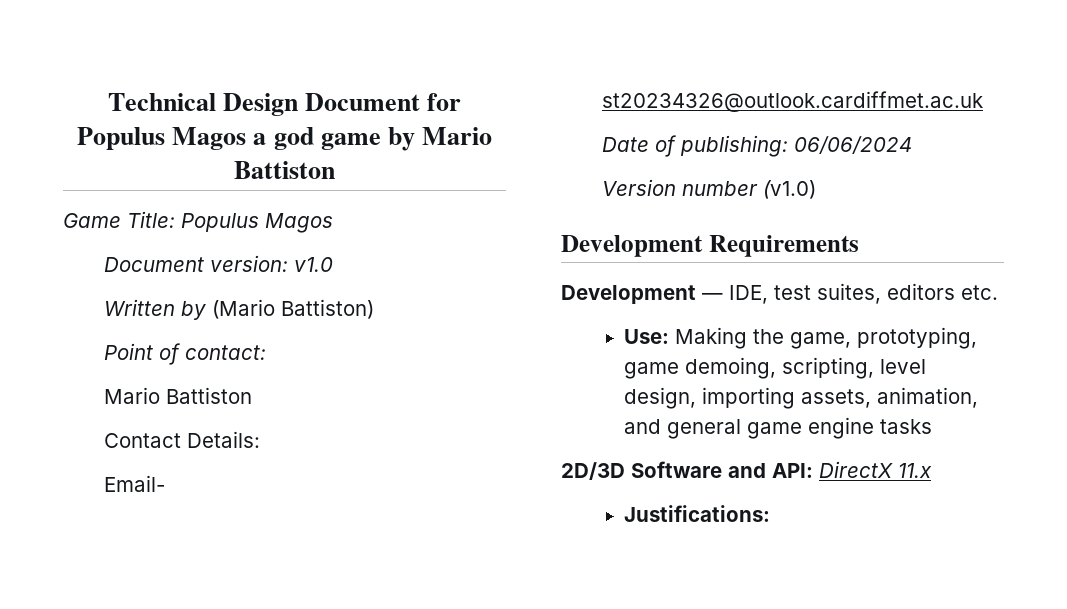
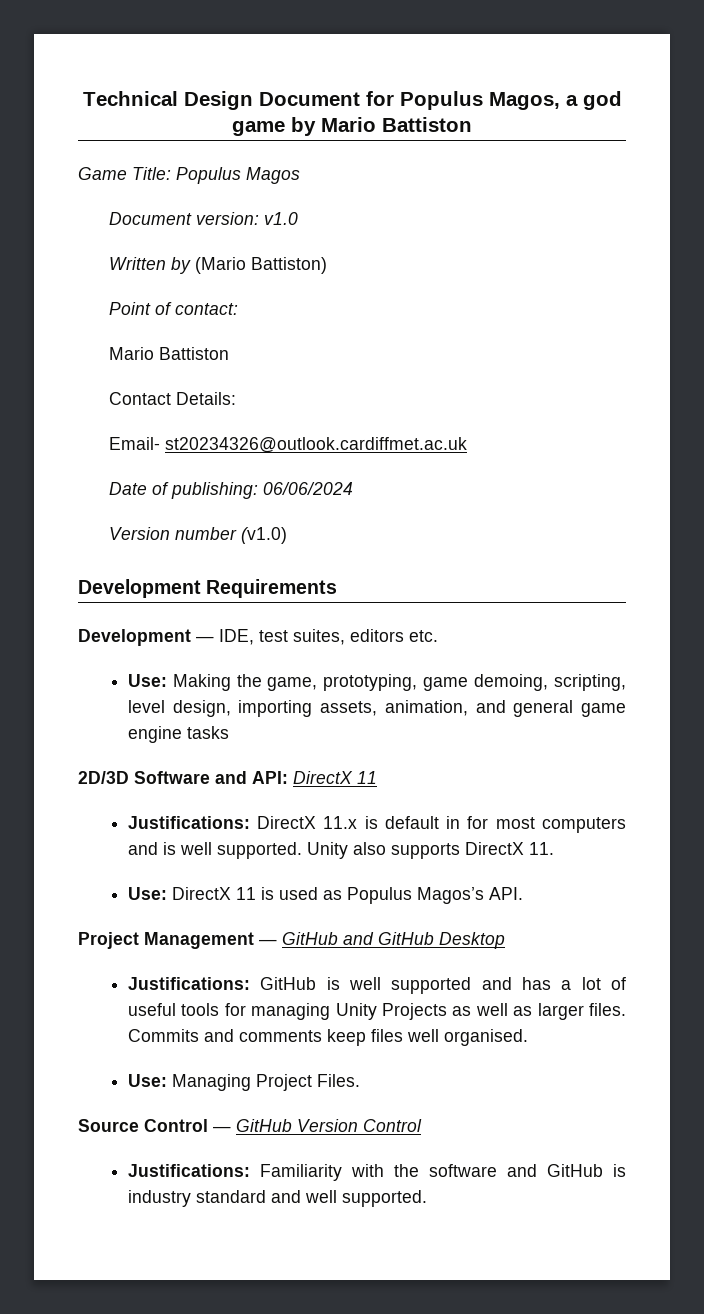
- Technical Design Document for Populus Magos a god game by Mario Battiston
+ Technical Design Document for Populus Magos, a god game by Mario Battiston
- 2D/3D Software and API: DirectX 11.x
- Justifications:
+ 2D/3D Software and API: DirectX 11
+ Justifications: DirectX 11.x is default in for most computers and is well supported. Unity also supports DirectX 11.
+ Use: DirectX 11 is used as Populus Magos’s API.
+ Project Management — GitHub and GitHub Desktop
+ Justifications: GitHub is well supported and has a lot of useful tools for managing Unity Projects as well as larger files. Commits and comments keep files well organised.
+ Use: Managing Project Files.
+ Source Control — GitHub Version Control
+ Justifications: Familiarity with the software and GitHub is industry standard and well supported.

